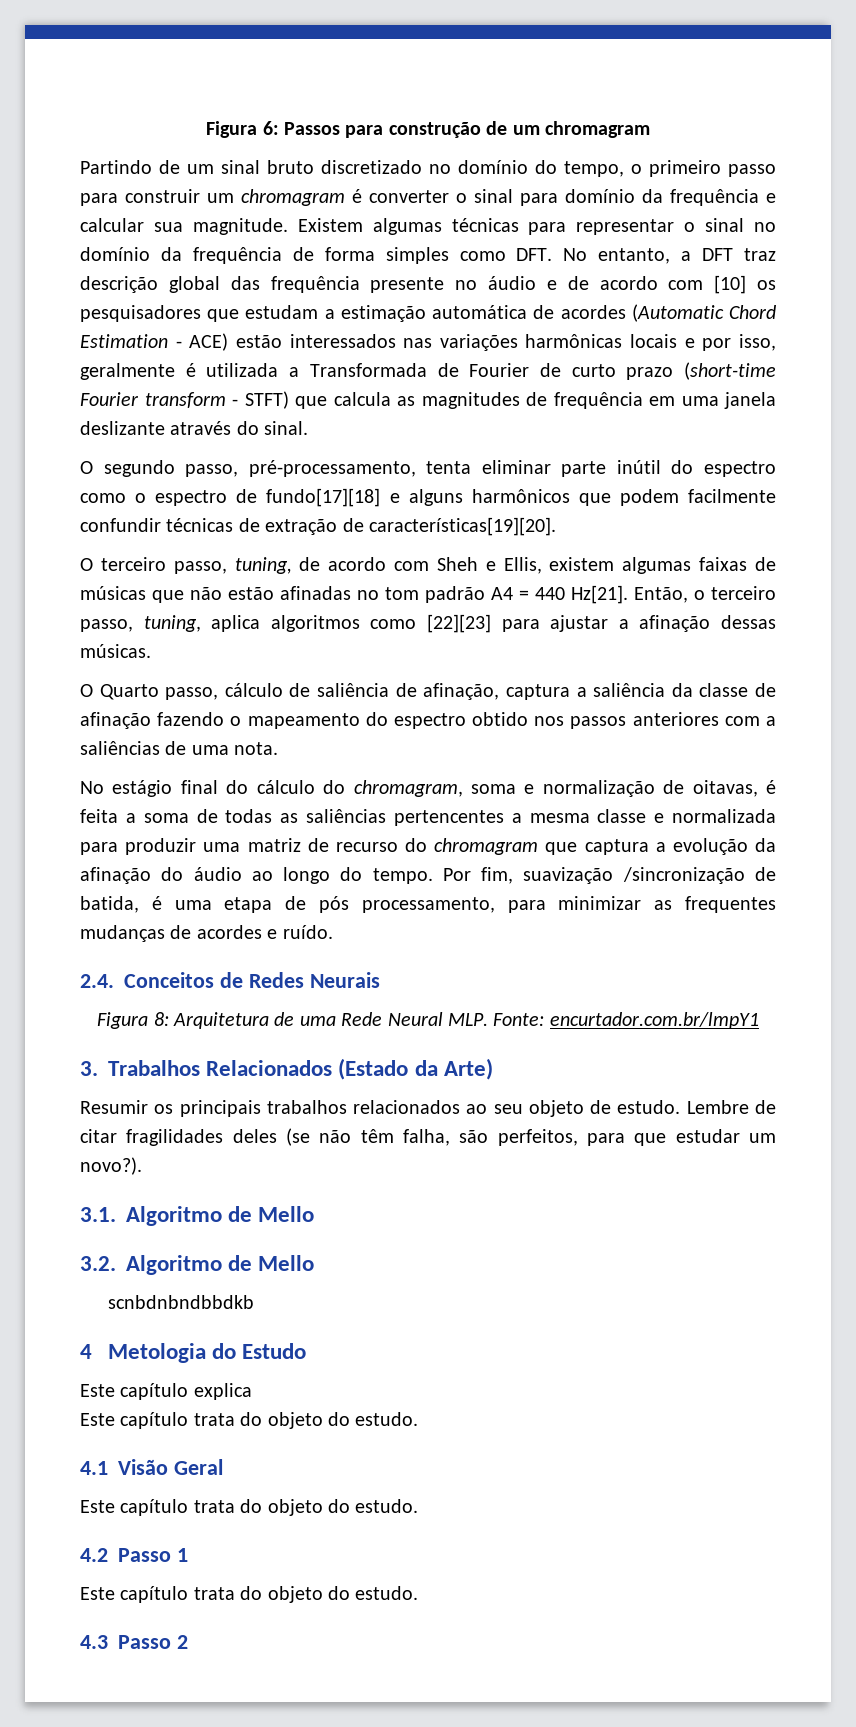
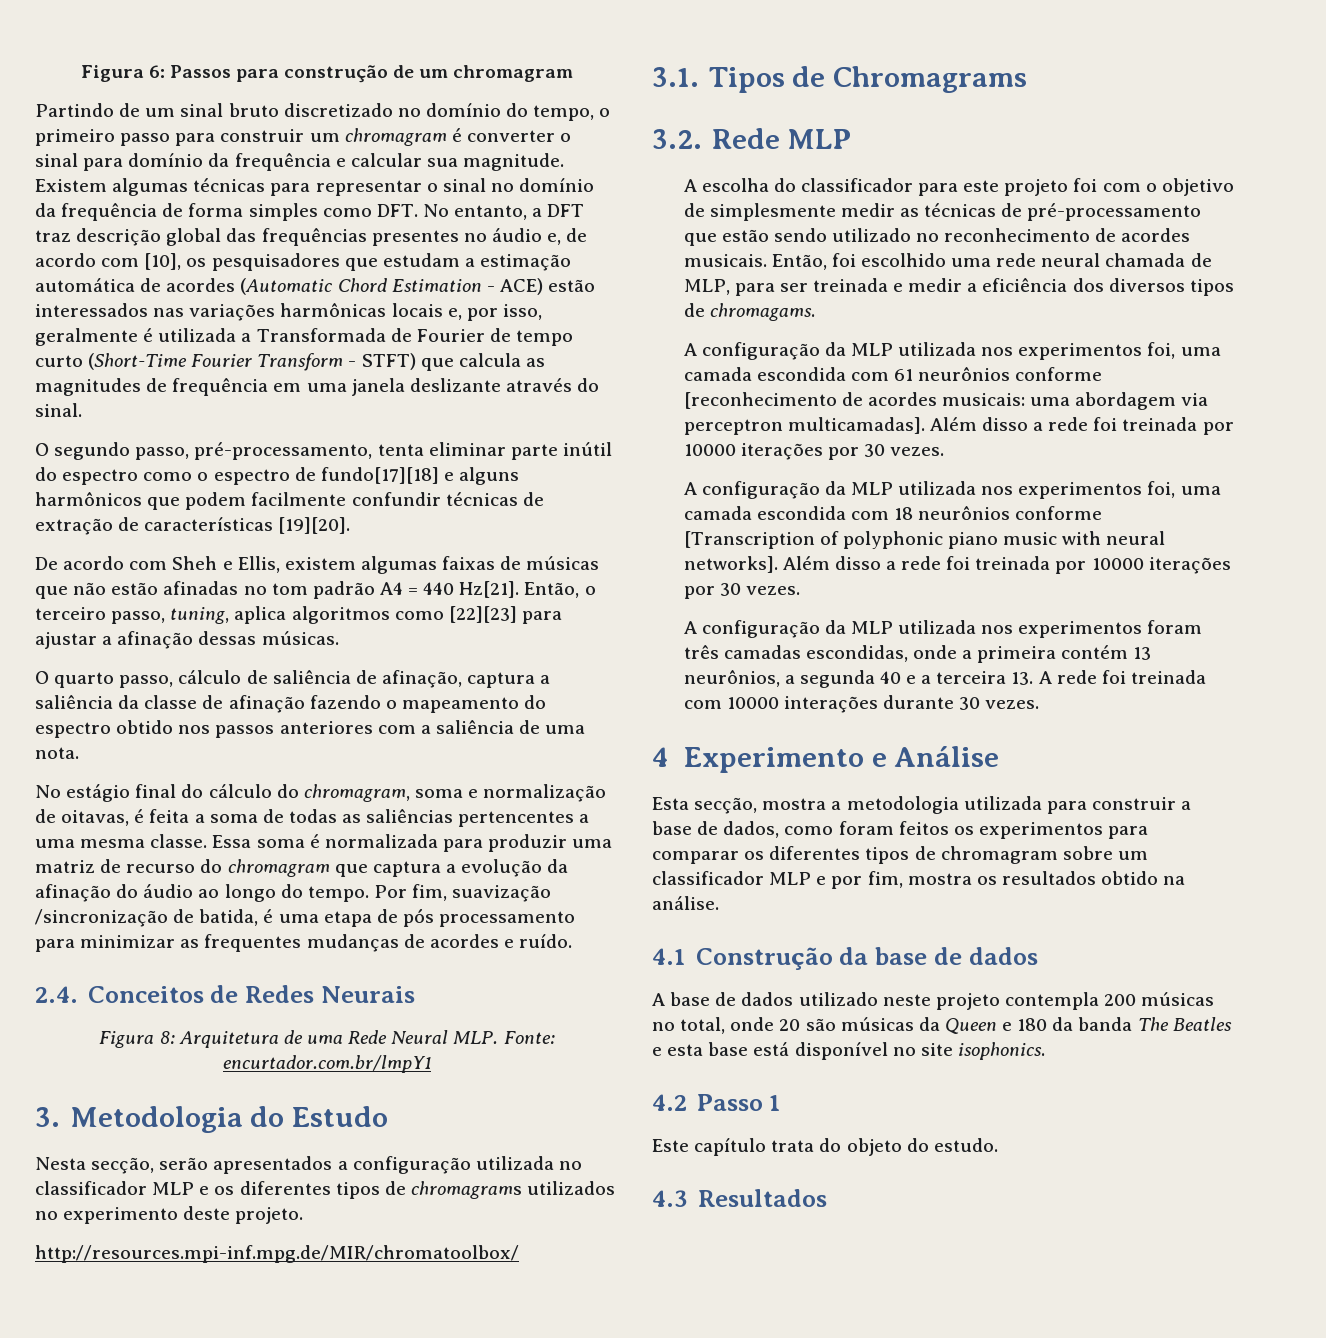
- Existem algumas técnicas para representar o sinal no domínio da frequência de forma simples como DFT. No entanto, a DFT traz descrição global das frequência presente no áudio e de acordo com [10] os pesquisadores que estudam a estimação automática de acordes (Automatic Chord Estimation - ACE) estão interessados nas variações harmônicas locais e por isso, geralmente é utilizada a Transformada de Fourier de curto prazo (short-time Fourier transform - STFT) que calcula as magnitudes de frequência em uma janela deslizante através do sinal.
+ Existem algumas técnicas para representar o sinal no domínio da frequência de forma simples como DFT. No entanto, a DFT traz descrição global das frequências presentes no áudio e, de acordo com [10], os pesquisadores que estudam a estimação automática de acordes (Automatic Chord Estimation - ACE) estão interessados nas variações harmônicas locais e, por isso, geralmente é utilizada a Transformada de Fourier de tempo curto (Short-Time Fourier Transform - STFT) que calcula as magnitudes de frequência em uma janela deslizante através do sinal.
- O segundo passo, pré-processamento, tenta eliminar parte inútil do espectro como o espectro de fundo[17][18] e alguns harmônicos que podem facilmente confundir técnicas de extração de características[19][20].
- O terceiro passo, tuning, de acordo com Sheh e Ellis, existem algumas faixas de músicas que não estão afinadas no tom padrão A4 = 440 Hz[21].
+ O segundo passo, pré-processamento, tenta eliminar parte inútil do espectro como o espectro de fundo[17][18] e alguns harmônicos que podem facilmente confundir técnicas de extração de características [19][20].
+ De acordo com Sheh e Ellis, existem algumas faixas de músicas que não estão afinadas no tom padrão A4 = 440 Hz[21].
- O Quarto passo, cálculo de saliência de afinação, captura a saliência da classe de afinação fazendo o mapeamento do espectro obtido nos passos anteriores com a saliências de uma nota.
+ O quarto passo, cálculo de saliência de afinação, captura a saliência da classe de afinação fazendo o mapeamento do espectro obtido nos passos anteriores com a saliência de uma nota.
- No estágio final do cálculo do chromagram, soma e normalização de oitavas, é feita a soma de todas as saliências pertencentes a mesma classe e normalizada para produzir uma matriz de recurso do chromagram que captura a evolução da afinação do áudio ao longo do tempo.
+ No estágio final do cálculo do chromagram, soma e normalização de oitavas, é feita a soma de todas as saliências pertencentes a uma mesma classe. Essa soma é normalizada para produzir uma matriz de recurso do chromagram que captura a evolução da afinação do áudio ao longo do tempo.
- Por fim, suavização /sincronização de batida, é uma etapa de pós processamento, para minimizar as frequentes mudanças de acordes e ruído.
+ Por fim, suavização /sincronização de batida, é uma etapa de pós processamento para minimizar as frequentes mudanças de acordes e ruído.
- 3. Trabalhos Relacionados (Estado da Arte)
- Resumir os principais trabalhos relacionados ao seu objeto de estudo. Lembre de citar fragilidades deles (se não têm falha, são perfeitos, para que estudar um novo?).
- 3.1. Algoritmo de Mello
- 3.2. Algoritmo de Mello
- scnbdnbndbbdkb
- 4 Metologia do Estudo
- Este capítulo explica
- Este capítulo trata do objeto do estudo.
- 4.1 Visão Geral
- Este capítulo trata do objeto do estudo.
+ 3. Metodologia do Estudo
+ Nesta secção, serão apresentados a configuração utilizada no classificador MLP e os diferentes tipos de chromagrams utilizados no experimento deste projeto.
+ http://resources.mpi-inf.mpg.de/MIR/chromatoolbox/
+ 3.1. Tipos de Chromagrams
+ 3.2. Rede MLP
+ A escolha do classificador para este projeto foi com o objetivo de simplesmente medir as técnicas de pré-processamento que estão sendo utilizado no reconhecimento de acordes musicais. Então, foi escolhido uma rede neural chamada de MLP, para ser treinada e medir a eficiência dos diversos tipos de chromagams.
+ A configuração da MLP utilizada nos experimentos foi, uma camada escondida com 61 neurônios conforme [reconhecimento de acordes musicais: uma abordagem via perceptron multicamadas]. Além disso a rede foi treinada por 10000 iterações por 30 vezes.
+ A configuração da MLP utilizada nos experimentos foi, uma camada escondida com 18 neurônios conforme [Transcription of polyphonic piano music with neural networks]. Além disso a rede foi treinada por 10000 iterações por 30 vezes.
+ A configuração da MLP utilizada nos experimentos foram três camadas escondidas, onde a primeira contém 13 neurônios, a segunda 40 e a terceira 13. A rede foi treinada com 10000 interações durante 30 vezes.
+ 4 Experimento e Análise
+ Esta secção, mostra a metodologia utilizada para construir a base de dados, como foram feitos os experimentos para comparar os diferentes tipos de chromagram sobre um classificador MLP e por fim, mostra os resultados obtido na análise.
+ 4.1 Construção da base de dados
+ A base de dados utilizado neste projeto contempla 200 músicas no total, onde 20 são músicas da Queen e 180 da banda The Beatles e esta base está disponível no site isophonics.
- 4.3 Passo 2
+ 4.3 Resultados

